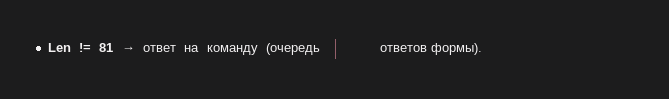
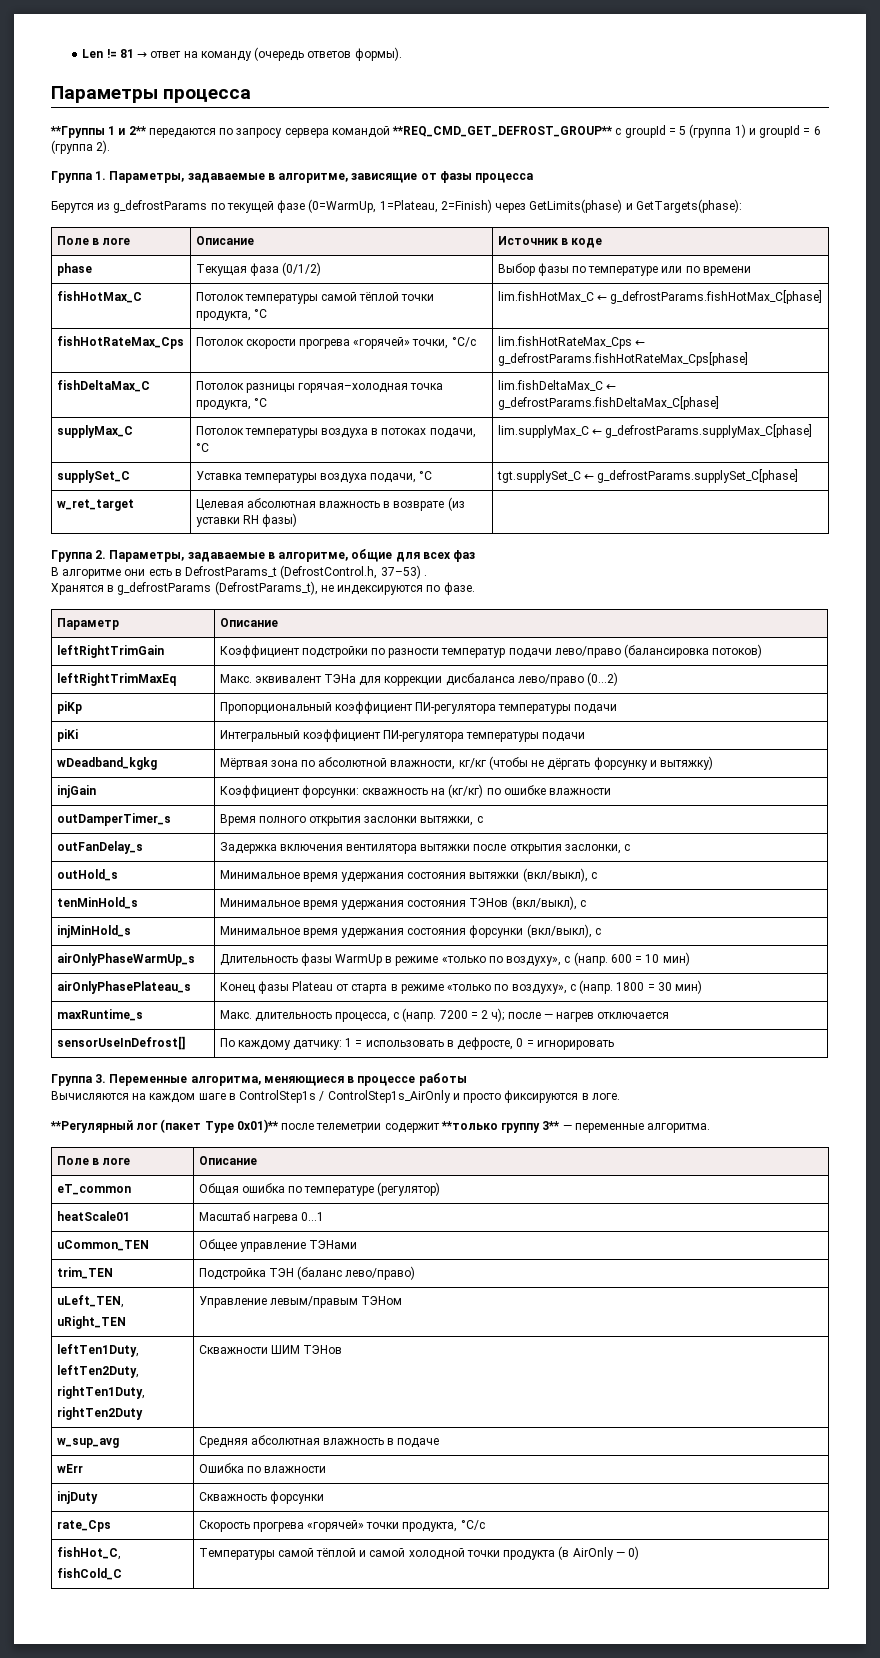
+ Параметры процесса
+ **Группы 1 и 2** передаются по запросу сервера командой **REQ_CMD_GET_DEFROST_GROUP** с groupId = 5 (группа 1) и groupId = 6 (группа 2).
+ Группа 1. Параметры, задаваемые в алгоритме, зависящие от фазы процесса
+ Берутся из g_defrostParams по текущей фазе (0=WarmUp, 1=Plateau, 2=Finish) через GetLimits(phase) и GetTargets(phase):
+ Поле в логе | Описание | Источник в коде
+ phase | Текущая фаза (0/1/2) | Выбор фазы по температуре или по времени
+ fishHotMax_C | Потолок температуры самой тёплой точки продукта, °C | lim.fishHotMax_C ← g_defrostParams.fishHotMax_C[phase]
+ fishHotRateMax_Cps | Потолок скорости прогрева «горячей» точки, °C/с | lim.fishHotRateMax_Cps ← g_defrostParams.fishHotRateMax_Cps[phase]
+ fishDeltaMax_C | Потолок разницы горячая–холодная точка продукта, °C | lim.fishDeltaMax_C ← g_defrostParams.fishDeltaMax_C[phase]
+ supplyMax_C | Потолок температуры воздуха в потоках подачи, °C | lim.supplyMax_C ← g_defrostParams.supplyMax_C[phase]
+ supplySet_C | Уставка температуры воздуха подачи, °C | tgt.supplySet_C ← g_defrostParams.supplySet_C[phase]
+ w_ret_target | Целевая абсолютная влажность в возврате (из уставки RH фазы) |
+ Группа 2. Параметры, задаваемые в алгоритме, общие для всех фаз
+ В алгоритме они есть в DefrostParams_t (DefrostControl.h, 37–53) .
+ Хранятся в g_defrostParams (DefrostParams_t), не индексируются по фазе.
+ Параметр | Описание
+ leftRightTrimGain | Коэффициент подстройки по разности температур подачи лево/право (балансировка потоков)
+ leftRightTrimMaxEq | Макс. эквивалент ТЭНа для коррекции дисбаланса лево/право (0…2)
+ piKp | Пропорциональный коэффициент ПИ-регулятора температуры подачи
+ piKi | Интегральный коэффициент ПИ-регулятора температуры подачи
+ wDeadband_kgkg | Мёртвая зона по абсолютной влажности, кг/кг (чтобы не дёргать форсунку и вытяжку)
+ injGain | Коэффициент форсунки: скважность на (кг/кг) по ошибке влажности
+ outDamperTimer_s | Время полного открытия заслонки вытяжки, с
+ outFanDelay_s | Задержка включения вентилятора вытяжки после открытия заслонки, с
+ outHold_s | Минимальное время удержания состояния вытяжки (вкл/выкл), с
+ tenMinHold_s | Минимальное время удержания состояния ТЭНов (вкл/выкл), с
+ injMinHold_s | Минимальное время удержания состояния форсунки (вкл/выкл), с
+ airOnlyPhaseWarmUp_s | Длительность фазы WarmUp в режиме «только по воздуху», с (напр. 600 = 10 мин)
+ airOnlyPhasePlateau_s | Конец фазы Plateau от старта в режиме «только по воздуху», с (напр. 1800 = 30 мин)
+ maxRuntime_s | Макс. длительность процесса, с (напр. 7200 = 2 ч); после — нагрев отключается
+ sensorUseInDefrost[] | По каждому датчику: 1 = использовать в дефросте, 0 = игнорировать
+ Группа 3. Переменные алгоритма, меняющиеся в процессе работы
+ Вычисляются на каждом шаге в ControlStep1s / ControlStep1s_AirOnly и просто фиксируются в логе.
+ **Регулярный лог (пакет Type 0x01)** после телеметрии содержит **только группу 3** — переменные алгоритма.
+ Поле в логе | Описание
+ eT_common | Общая ошибка по температуре (регулятор)
+ heatScale01 | Масштаб нагрева 0…1
+ uCommon_TEN | Общее управление ТЭНами
+ trim_TEN | Подстройка ТЭН (баланс лево/право)
+ uLeft_TEN,
+ uRight_TEN | Управление левым/правым ТЭНом
+ leftTen1Duty,
+ leftTen2Duty,
+ rightTen1Duty,
+ rightTen2Duty | Скважности ШИМ ТЭНов
+ w_sup_avg | Средняя абсолютная влажность в подаче
+ wErr | Ошибка по влажности
+ injDuty | Скважность форсунки
+ rate_Cps | Скорость прогрева «горячей» точки продукта, °C/с
+ fishHot_C,
+ fishCold_C | Температуры самой тёплой и самой холодной точки продукта (в AirOnly — 0)

